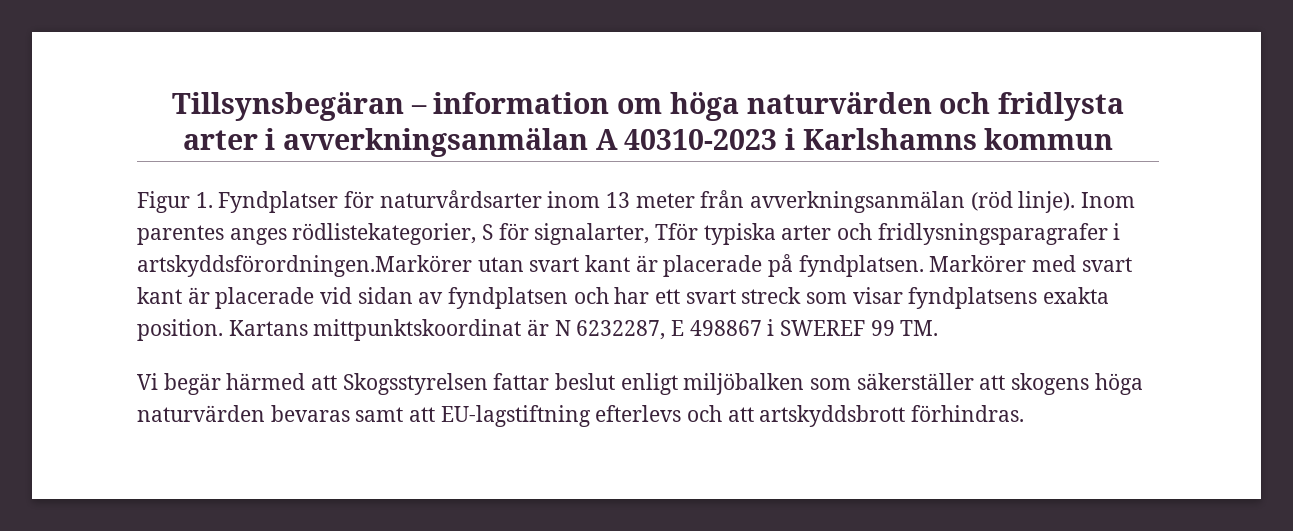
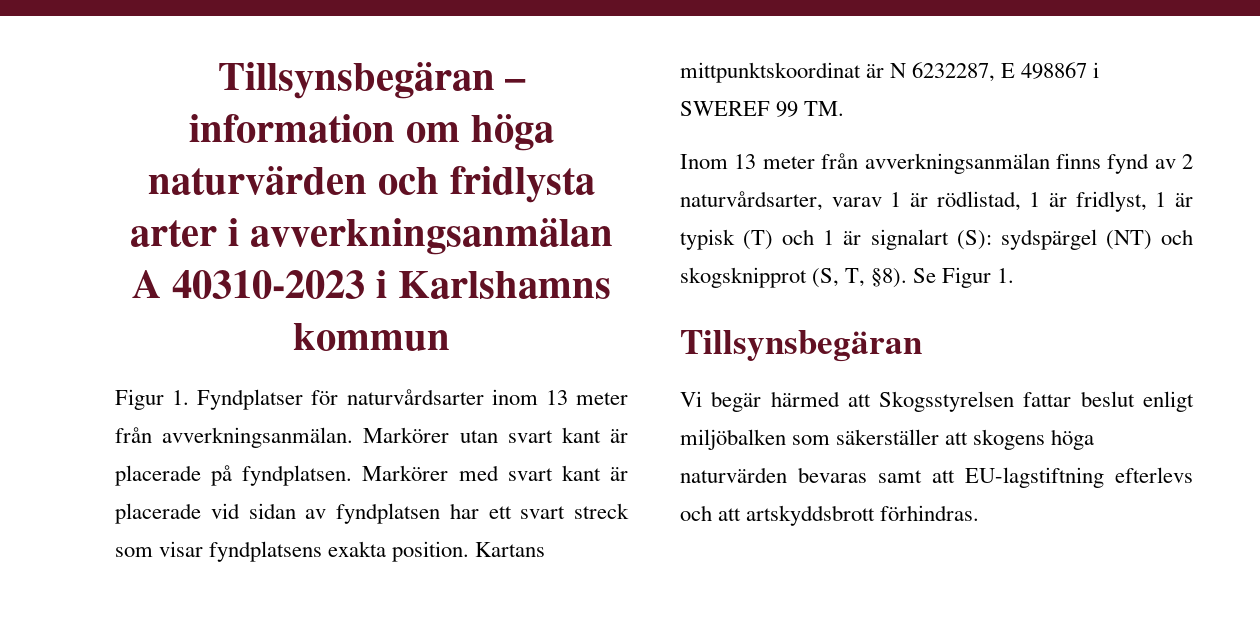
- Figur 1. Fyndplatser för naturvårdsarter inom 13 meter från avverkningsanmälan (röd linje). Inom parentes anges rödlistekategorier, S för signalarter, Tför typiska arter och fridlysningsparagrafer i artskyddsförordningen.Markörer utan svart kant är placerade på fyndplatsen.
+ Figur 1. Fyndplatser för naturvårdsarter inom 13 meter från avverkningsanmälan. Markörer utan svart kant är placerade på fyndplatsen.
- Markörer med svart kant är placerade vid sidan av fyndplatsen och har ett svart streck som visar fyndplatsens exakta position.
+ Markörer med svart kant är placerade vid sidan av fyndplatsen har ett svart streck som visar fyndplatsens exakta position.
+ Inom 13 meter från avverkningsanmälan finns fynd av 2 naturvårdsarter, varav 1 är rödlistad, 1 är fridlyst, 1 är typisk (T) och 1 är signalart (S): sydspärgel (NT) och skogsknipprot (S, T, §8). Se Figur 1.
+ Tillsynsbegäran

